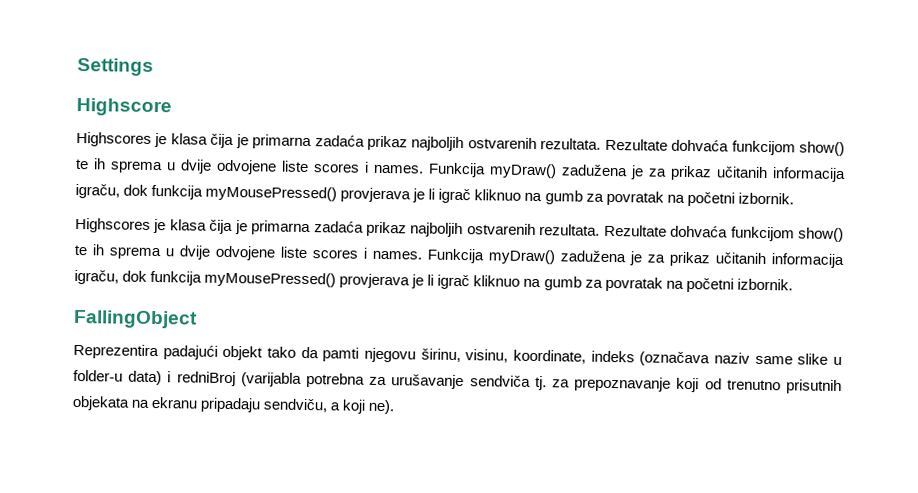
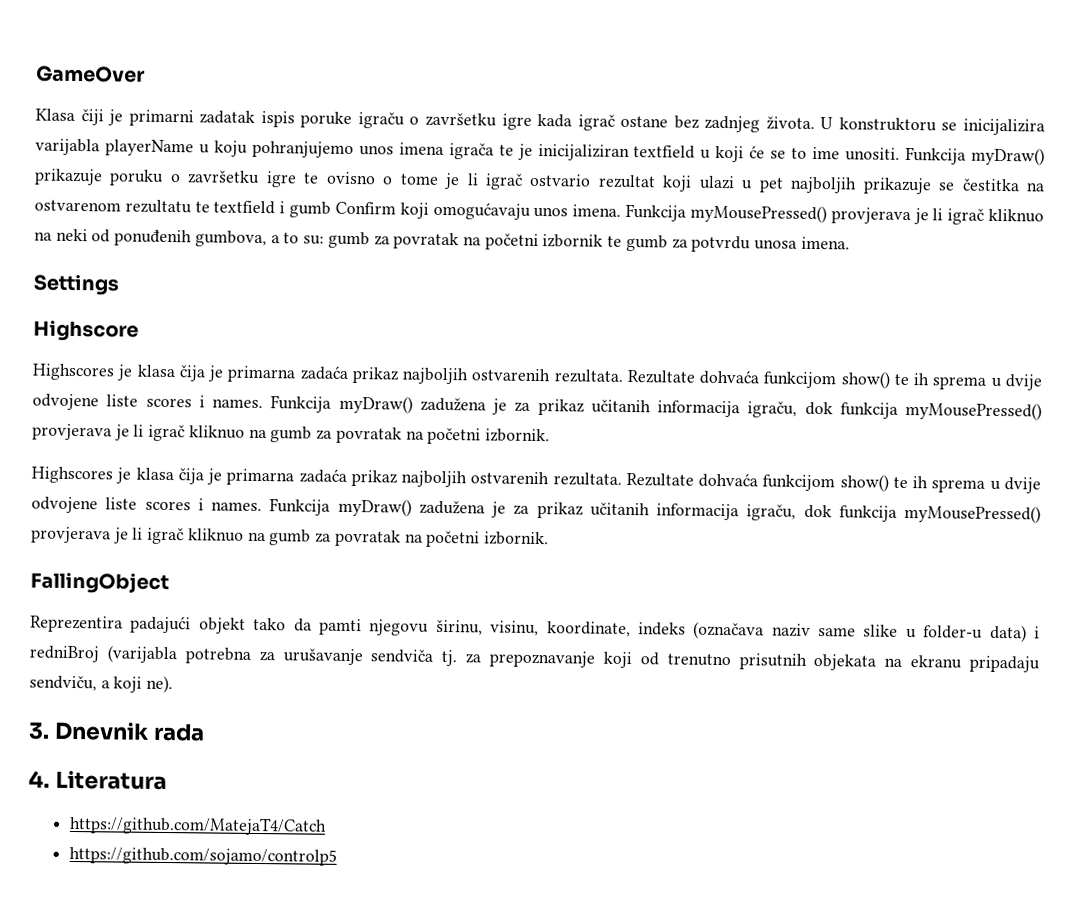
+ GameOver
+ Klasa čiji je primarni zadatak ispis poruke igraču o završetku igre kada igrač ostane bez zadnjeg života. U konstruktoru se inicijalizira varijabla playerName u koju pohranjujemo unos imena igrača te je inicijaliziran textfield u koji će se to ime unositi. Funkcija myDraw() prikazuje poruku o završetku igre te ovisno o tome je li igrač ostvario rezultat koji ulazi u pet najboljih prikazuje se čestitka na ostvarenom rezultatu te textfield i gumb Confirm koji omogućavaju unos imena. Funkcija myMousePressed() provjerava je li igrač kliknuo na neki od ponuđenih gumbova, a to su: gumb za povratak na početni izbornik te gumb za potvrdu unosa imena.
+ 3. Dnevnik rada
+ 4. Literatura
+ https://github.com/MatejaT4/Catch
+ https://github.com/sojamo/controlp5

